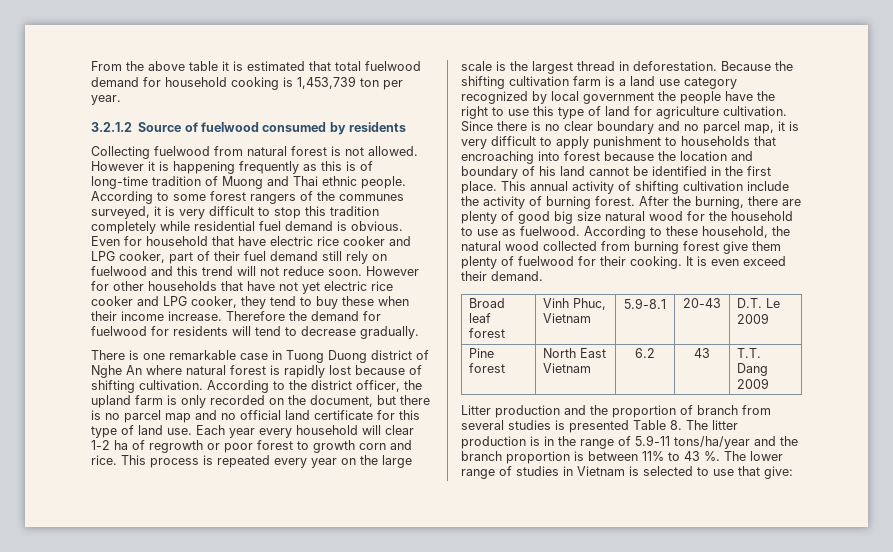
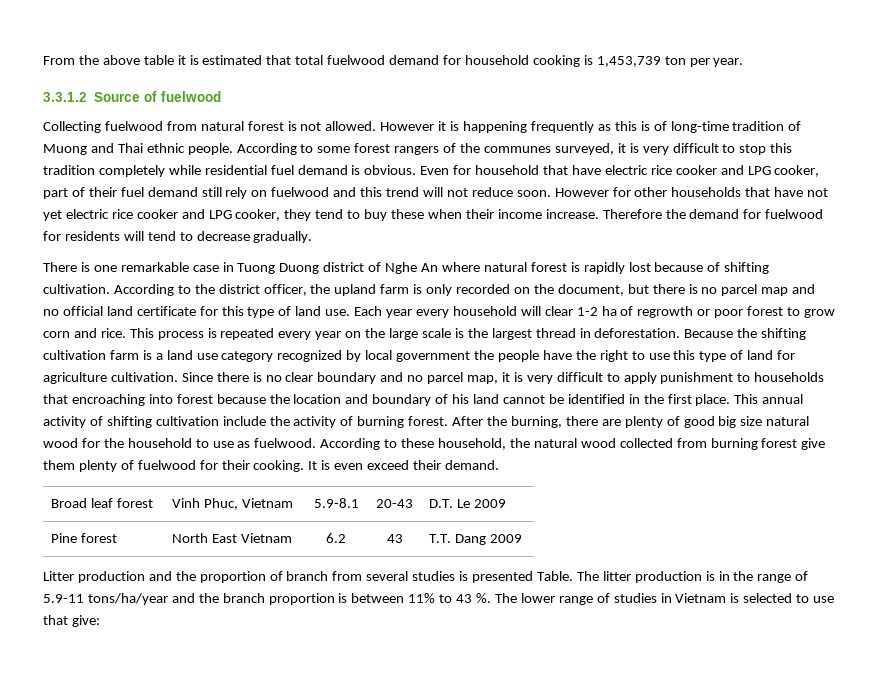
- 3.2.1.2 Source of fuelwood consumed by residents
+ 3.3.1.2 Source of fuelwood
- Each year every household will clear 1-2 ha of regrowth or poor forest to growth corn and rice.
+ Each year every household will clear 1-2 ha of regrowth or poor forest to grow corn and rice.
- Litter production and the proportion of branch from several studies is presented Table 8. The litter production is in the range of 5.9-11 tons/ha/year and the branch proportion is between 11% to 43 %.
+ Litter production and the proportion of branch from several studies is presented Table. The litter production is in the range of 5.9-11 tons/ha/year and the branch proportion is between 11% to 43 %.

